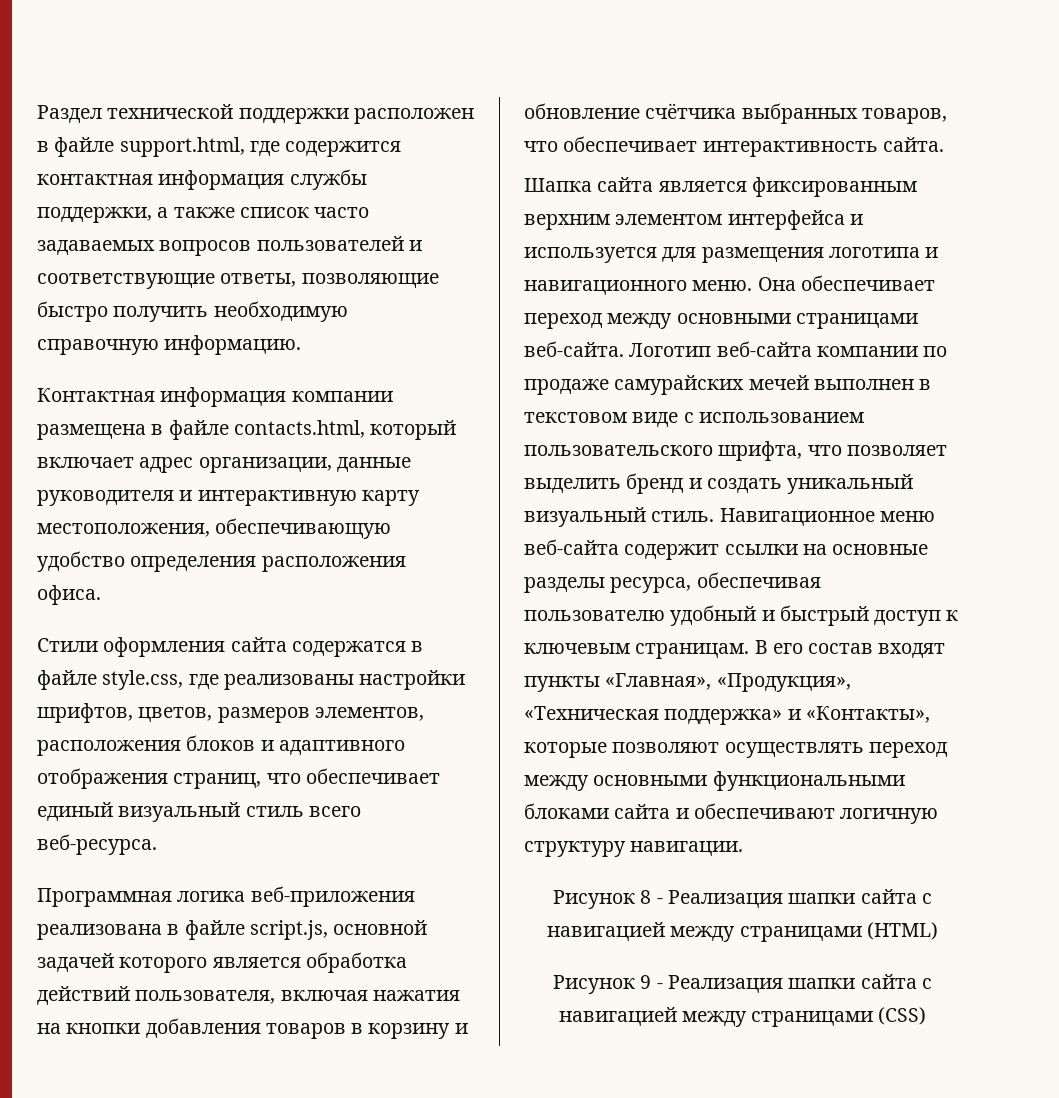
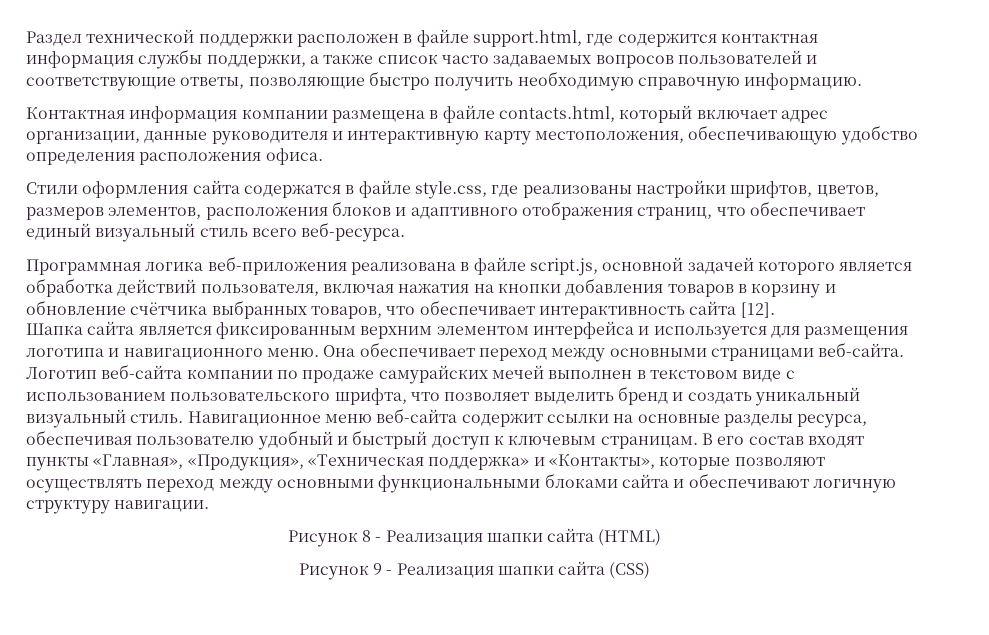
- Программная логика веб-приложения реализована в файле script.js, основной задачей которого является обработка действий пользователя, включая нажатия на кнопки добавления товаров в корзину и обновление счётчика выбранных товаров, что обеспечивает интерактивность сайта.
+ Программная логика веб-приложения реализована в файле script.js, основной задачей которого является обработка действий пользователя, включая нажатия на кнопки добавления товаров в корзину и обновление счётчика выбранных товаров, что обеспечивает интерактивность сайта [12].
- Рисунок 8 - Реализация шапки сайта с навигацией между страницами (HTML)
+ Рисунок 8 - Реализация шапки сайта (HTML)
- Рисунок 9 - Реализация шапки сайта с навигацией между страницами (CSS)
+ Рисунок 9 - Реализация шапки сайта (CSS)

